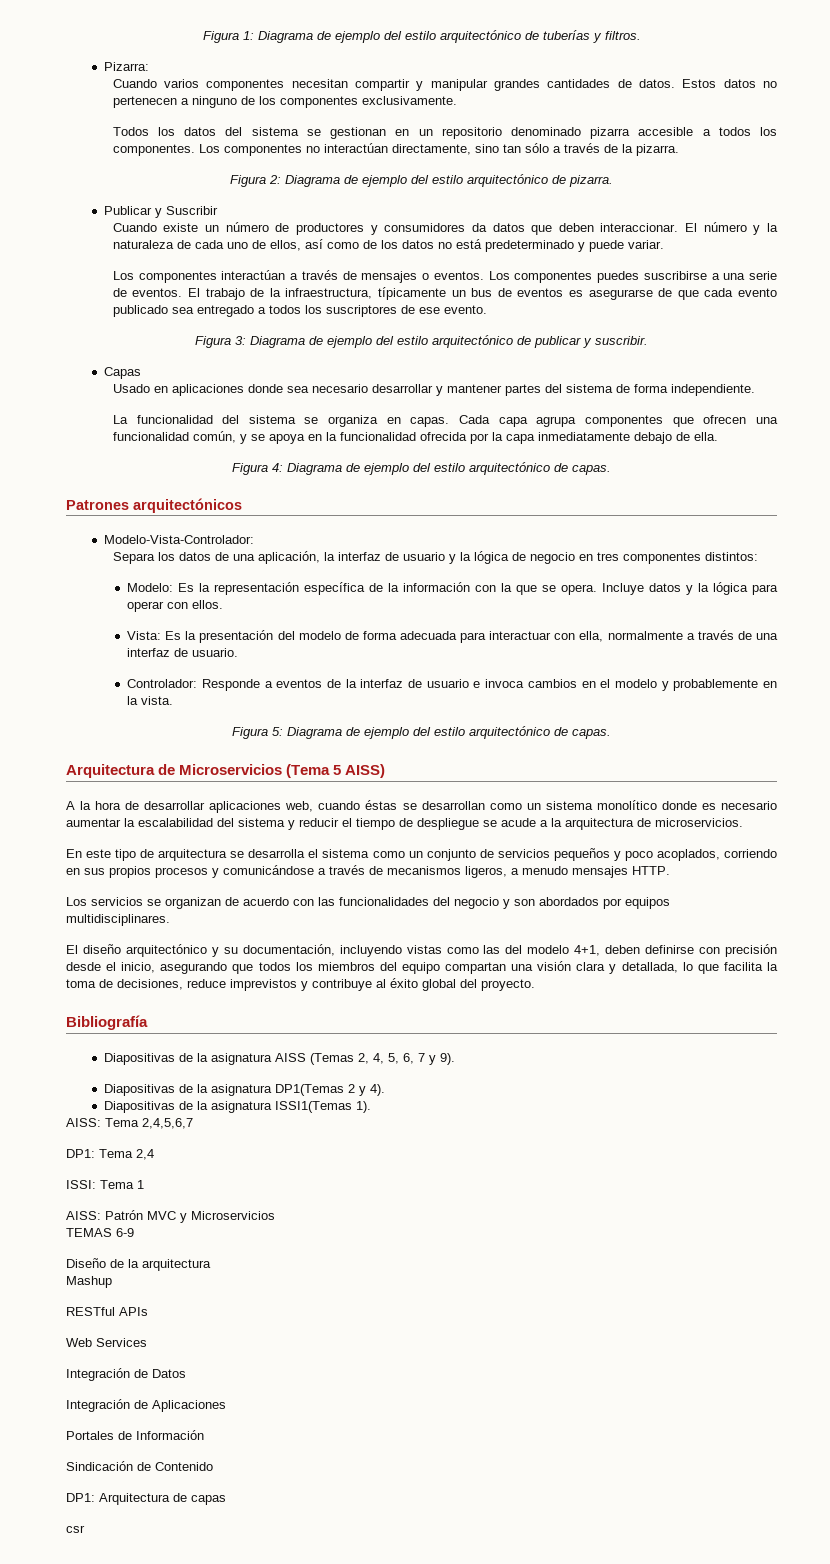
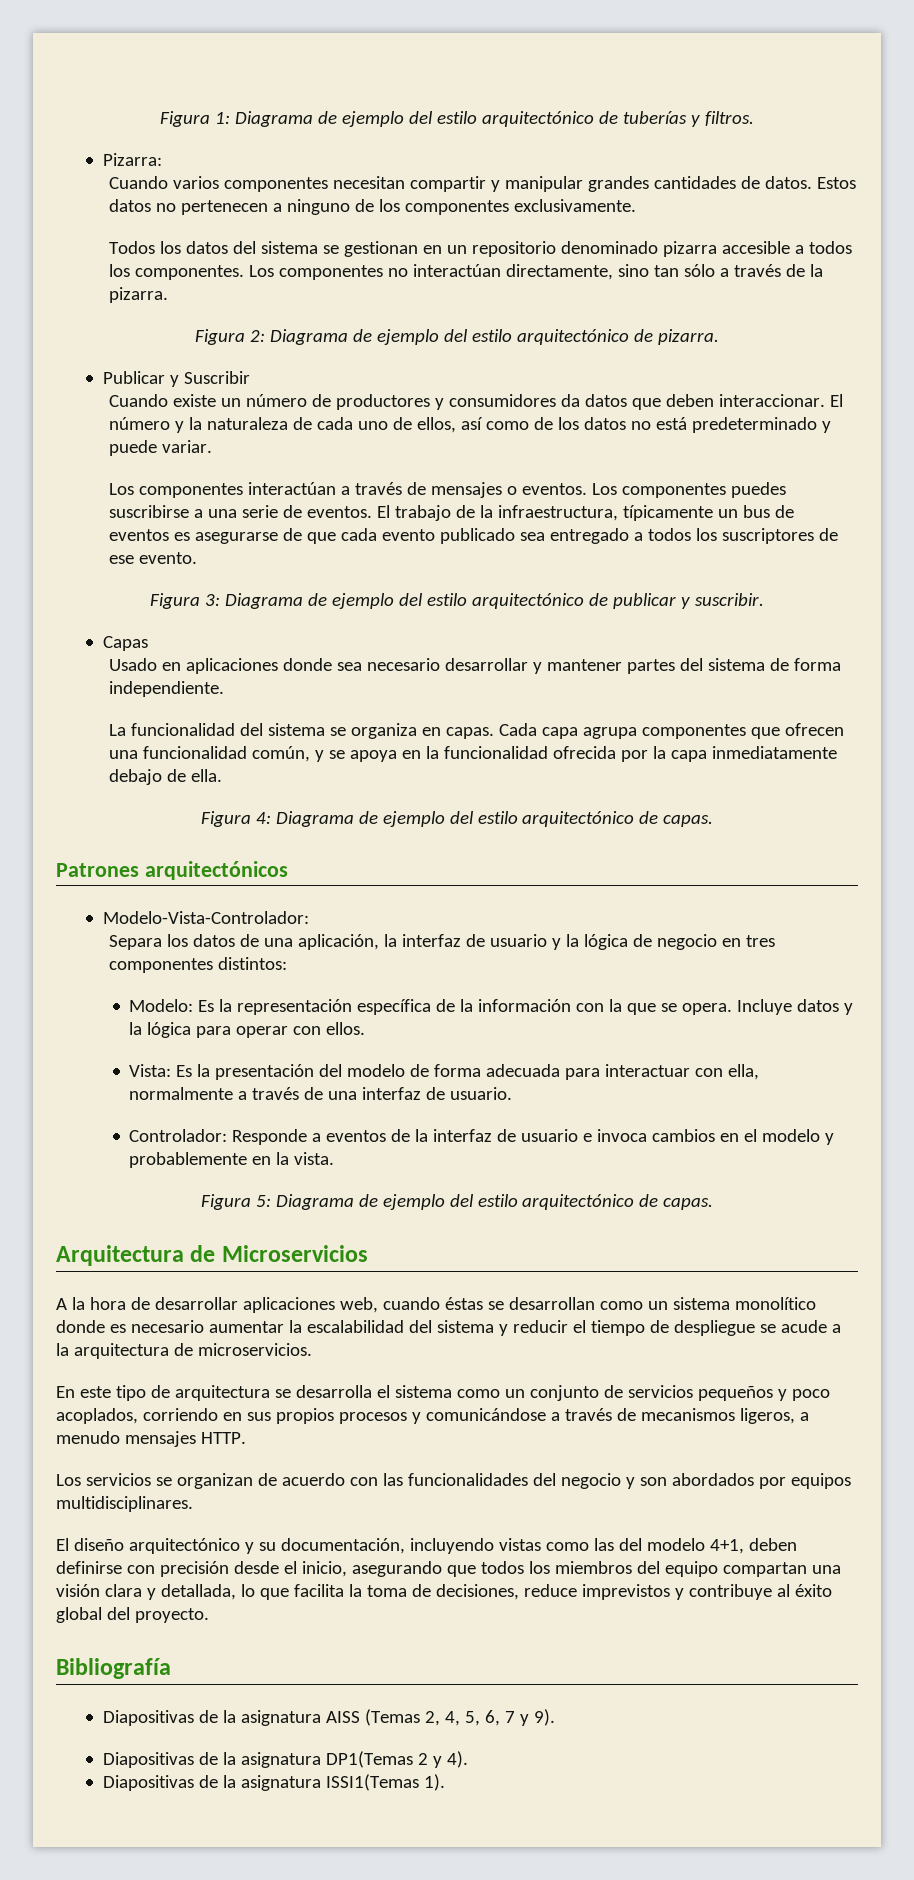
- Arquitectura de Microservicios (Tema 5 AISS)
+ Arquitectura de Microservicios
- AISS: Tema 2,4,5,6,7
- DP1: Tema 2,4
- ISSI: Tema 1
- AISS: Patrón MVC y Microservicios
- TEMAS 6-9
- Diseño de la arquitectura
- Mashup
- RESTful APIs
- Web Services
- Integración de Datos
- Integración de Aplicaciones
- Portales de Información
- Sindicación de Contenido
- DP1: Arquitectura de capas
- csr

